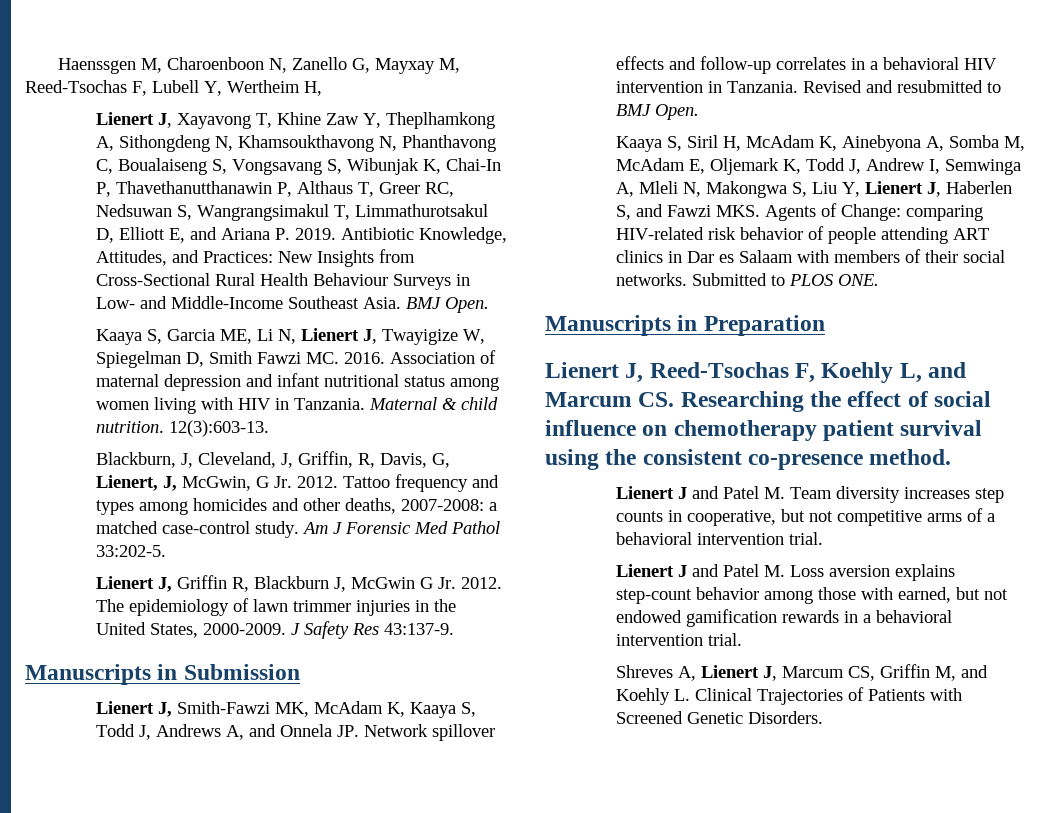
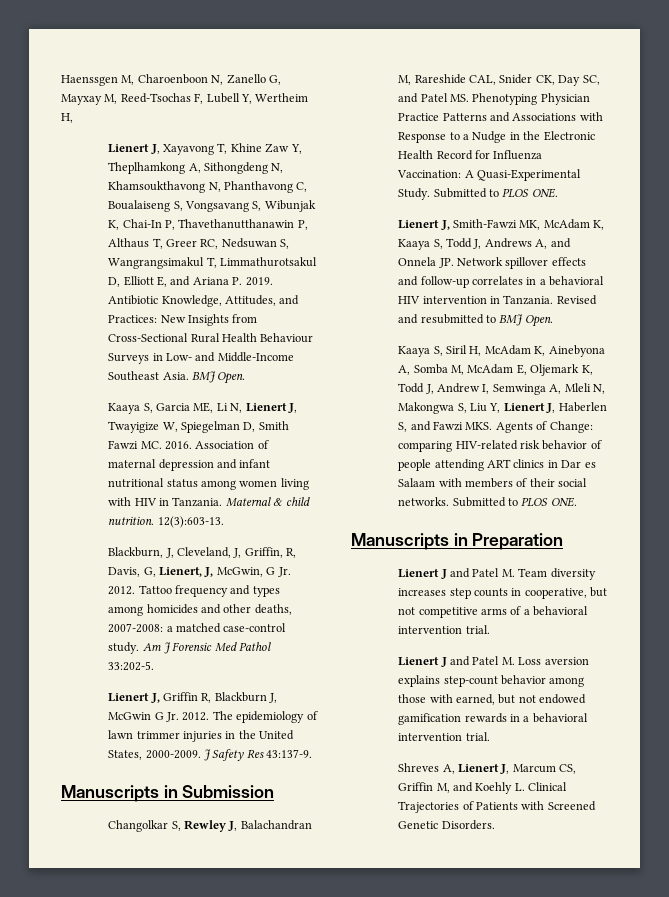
+ Changolkar S, Rewley J, Balachandran M, Rareshide CAL, Snider CK, Day SC, and Patel MS. Phenotyping Physician Practice Patterns and Associations with Response to a Nudge in the Electronic Health Record for Influenza Vaccination: A Quasi-Experimental Study. Submitted to PLOS ONE.
- Lienert J, Reed-Tsochas F, Koehly L, and Marcum CS. Researching the effect of social influence on chemotherapy patient survival using the consistent co-presence method.

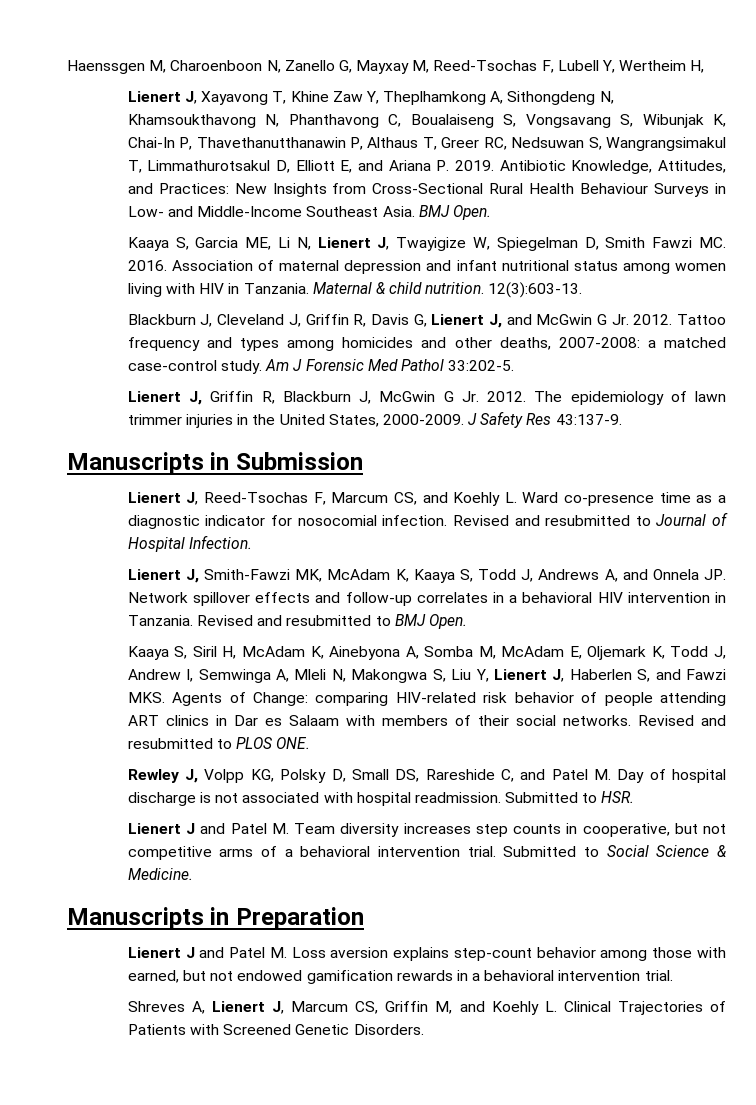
- Blackburn, J, Cleveland, J, Griffin, R, Davis, G, Lienert, J, McGwin, G Jr. 2012.
+ Blackburn J, Cleveland J, Griffin R, Davis G, Lienert J, and McGwin G Jr. 2012.
- Changolkar S, Rewley J, Balachandran M, Rareshide CAL, Snider CK, Day SC, and Patel MS. Phenotyping Physician Practice Patterns and Associations with Response to a Nudge in the Electronic Health Record for Influenza Vaccination: A Quasi-Experimental Study. Submitted to PLOS ONE.
+ Lienert J, Reed-Tsochas F, Marcum CS, and Koehly L. Ward co-presence time as a diagnostic indicator for nosocomial infection. Revised and resubmitted to Journal of Hospital Infection.
- Kaaya S, Siril H, McAdam K, Ainebyona A, Somba M, McAdam E, Oljemark K, Todd J, Andrew I, Semwinga A, Mleli N, Makongwa S, Liu Y, Lienert J, Haberlen S, and Fawzi MKS. Agents of Change: comparing HIV-related risk behavior of people attending ART clinics in Dar es Salaam with members of their social networks. Submitted to PLOS ONE.
- Manuscripts in Preparation
+ Kaaya S, Siril H, McAdam K, Ainebyona A, Somba M, McAdam E, Oljemark K, Todd J, Andrew I, Semwinga A, Mleli N, Makongwa S, Liu Y, Lienert J, Haberlen S, and Fawzi MKS. Agents of Change: comparing HIV-related risk behavior of people attending ART clinics in Dar es Salaam with members of their social networks. Revised and resubmitted to PLOS ONE.
+ Rewley J, Volpp KG, Polsky D, Small DS, Rareshide C, and Patel M. Day of hospital discharge is not associated with hospital readmission. Submitted to HSR.
+ Submitted to Social Science & Medicine.
+ Manuscripts in Preparation

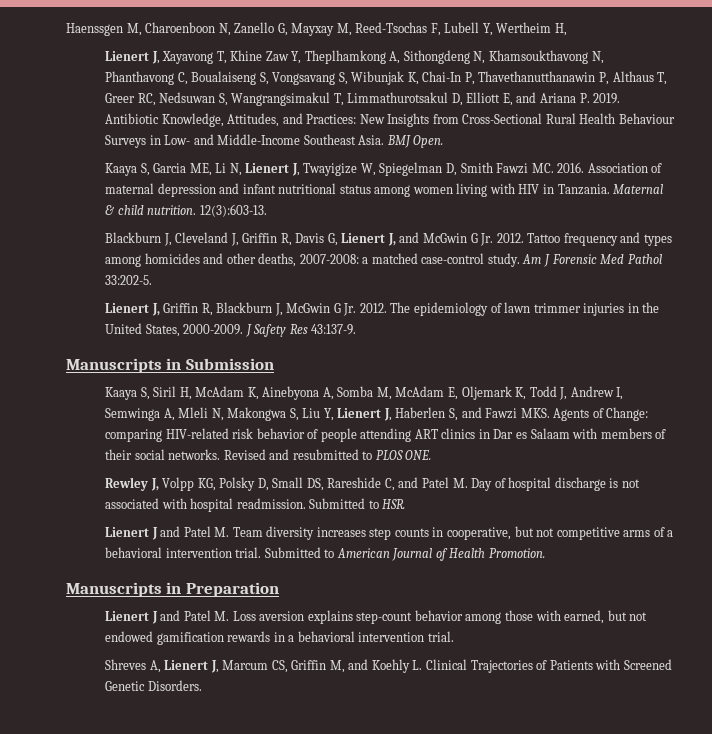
- Lienert J, Reed-Tsochas F, Marcum CS, and Koehly L. Ward co-presence time as a diagnostic indicator for nosocomial infection. Revised and resubmitted to Journal of Hospital Infection.
- Lienert J, Smith-Fawzi MK, McAdam K, Kaaya S, Todd J, Andrews A, and Onnela JP. Network spillover effects and follow-up correlates in a behavioral HIV intervention in Tanzania. Revised and resubmitted to BMJ Open.
- Submitted to Social Science & Medicine.
+ Submitted to American Journal of Health Promotion.

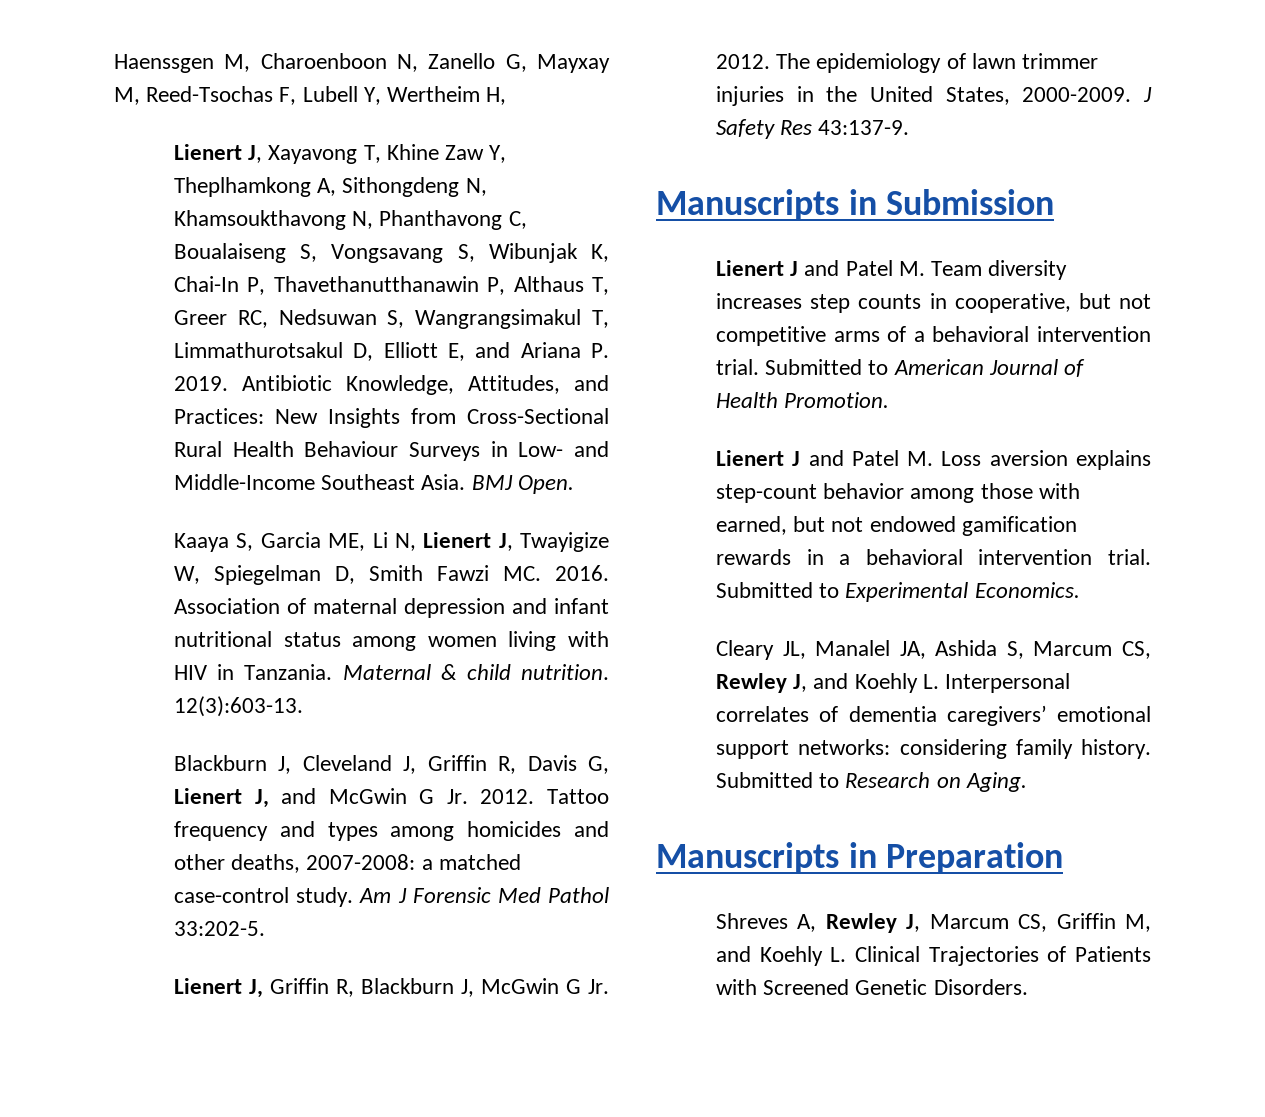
- Kaaya S, Siril H, McAdam K, Ainebyona A, Somba M, McAdam E, Oljemark K, Todd J, Andrew I, Semwinga A, Mleli N, Makongwa S, Liu Y, Lienert J, Haberlen S, and Fawzi MKS. Agents of Change: comparing HIV-related risk behavior of people attending ART clinics in Dar es Salaam with members of their social networks. Revised and resubmitted to PLOS ONE.
- Rewley J, Volpp KG, Polsky D, Small DS, Rareshide C, and Patel M. Day of hospital discharge is not associated with hospital readmission. Submitted to HSR.
- Manuscripts in Preparation
+ Submitted to Experimental Economics.
+ Cleary JL, Manalel JA, Ashida S, Marcum CS, Rewley J, and Koehly L. Interpersonal correlates of dementia caregivers’ emotional support networks: considering family history. Submitted to Research on Aging.
+ Manuscripts in Preparation
- Shreves A, Lienert J, Marcum CS, Griffin M, and Koehly L. Clinical Trajectories of Patients with Screened Genetic Disorders.
+ Shreves A, Rewley J, Marcum CS, Griffin M, and Koehly L. Clinical Trajectories of Patients with Screened Genetic Disorders.

